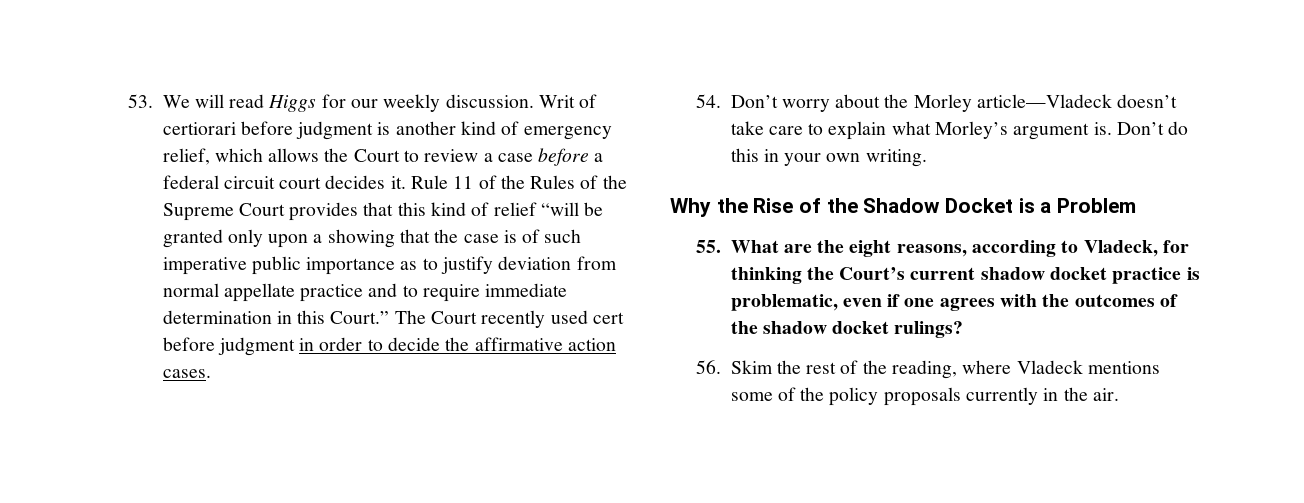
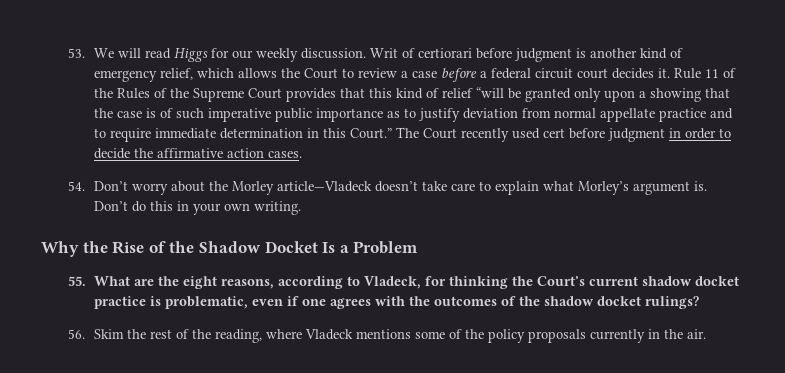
- Why the Rise of the Shadow Docket is a Problem
+ Why the Rise of the Shadow Docket Is a Problem

